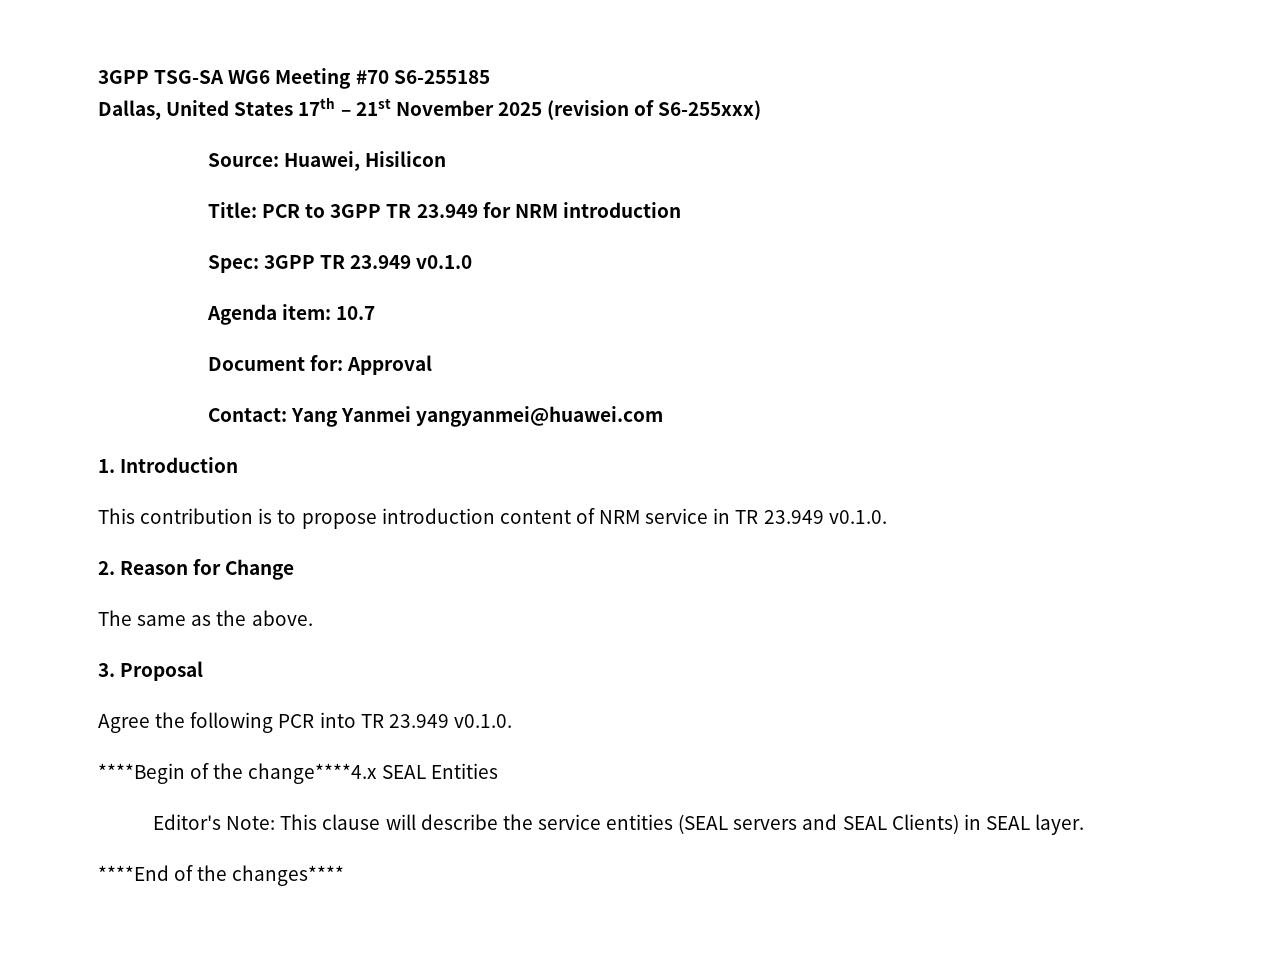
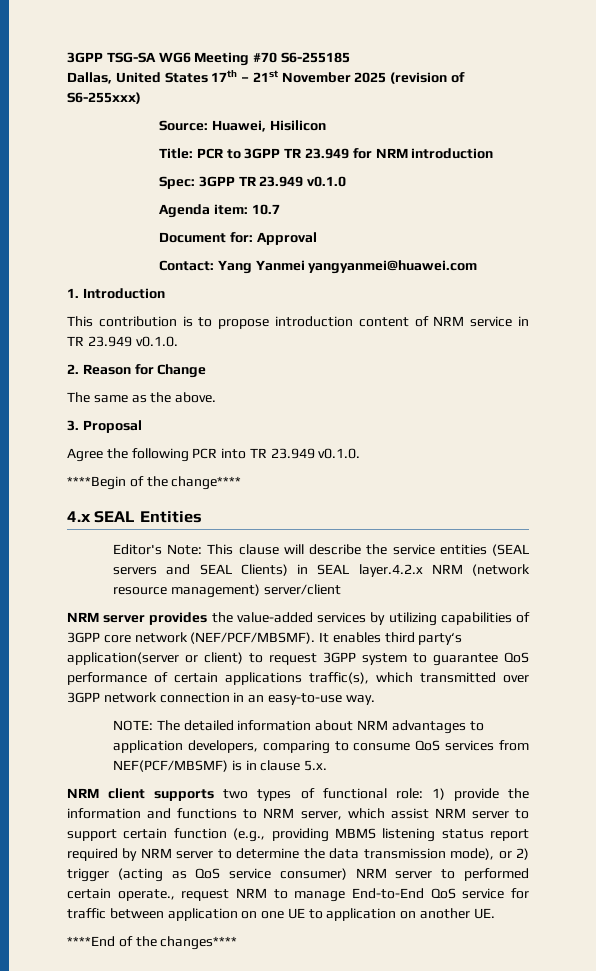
- ****Begin of the change****4.x SEAL Entities
+ ****Begin of the change****
+ 4.x SEAL Entities
- Editor's Note: This clause will describe the service entities (SEAL servers and SEAL Clients) in SEAL layer.
+ Editor's Note: This clause will describe the service entities (SEAL servers and SEAL Clients) in SEAL layer.4.2.x NRM (network resource management) server/client
+ NRM server provides the value-added services by utilizing capabilities of 3GPP core network (NEF/PCF/MBSMF). It enables third party‘s application(server or client) to request 3GPP system to guarantee QoS performance of certain applications traffic(s), which transmitted over 3GPP network connection in an easy-to-use way.
+ NOTE: The detailed information about NRM advantages to application developers, comparing to consume QoS services from NEF(PCF/MBSMF) is in clause 5.x.
+ NRM client supports two types of functional role: 1) provide the information and functions to NRM server, which assist NRM server to support certain function (e.g., providing MBMS listening status report required by NRM server to determine the data transmission mode), or 2) trigger (acting as QoS service consumer) NRM server to performed certain operate., request NRM to manage End-to-End QoS service for traffic between application on one UE to application on another UE.

